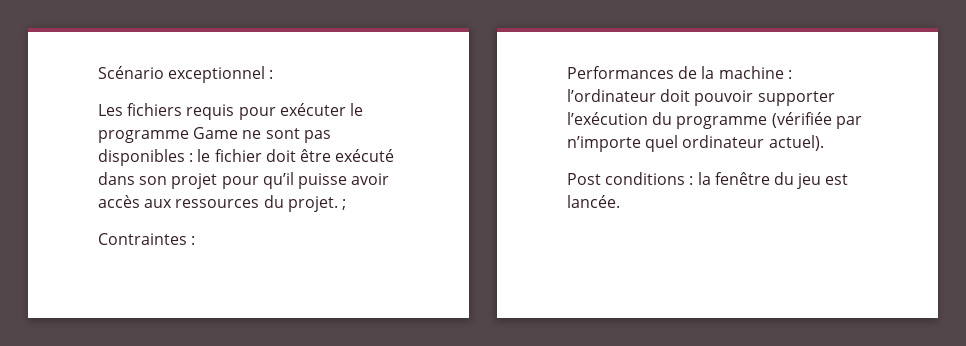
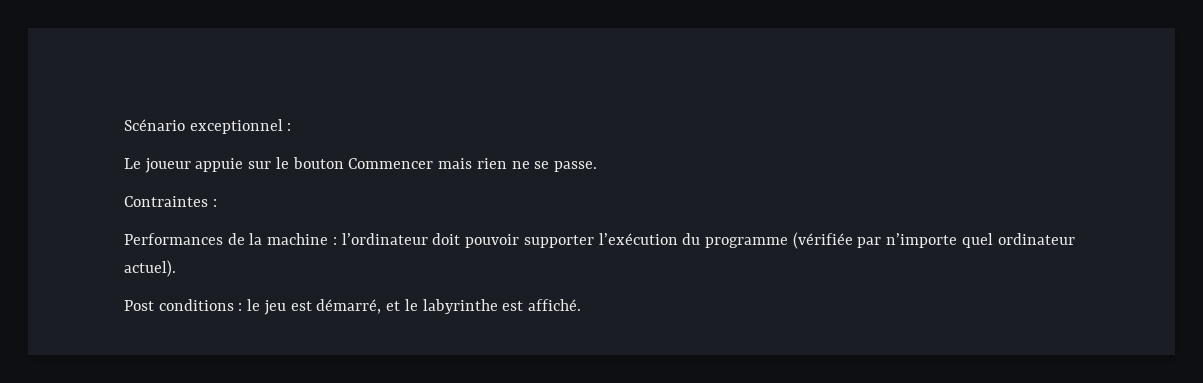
- Les fichiers requis pour exécuter le programme Game ne sont pas disponibles : le fichier doit être exécuté dans son projet pour qu’il puisse avoir accès aux ressources du projet. ;
+ Le joueur appuie sur le bouton Commencer mais rien ne se passe.
- Post conditions : la fenêtre du jeu est lancée.
+ Post conditions : le jeu est démarré, et le labyrinthe est affiché.

